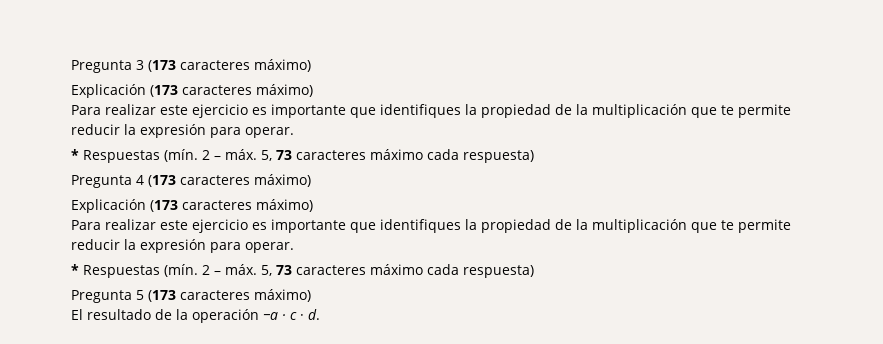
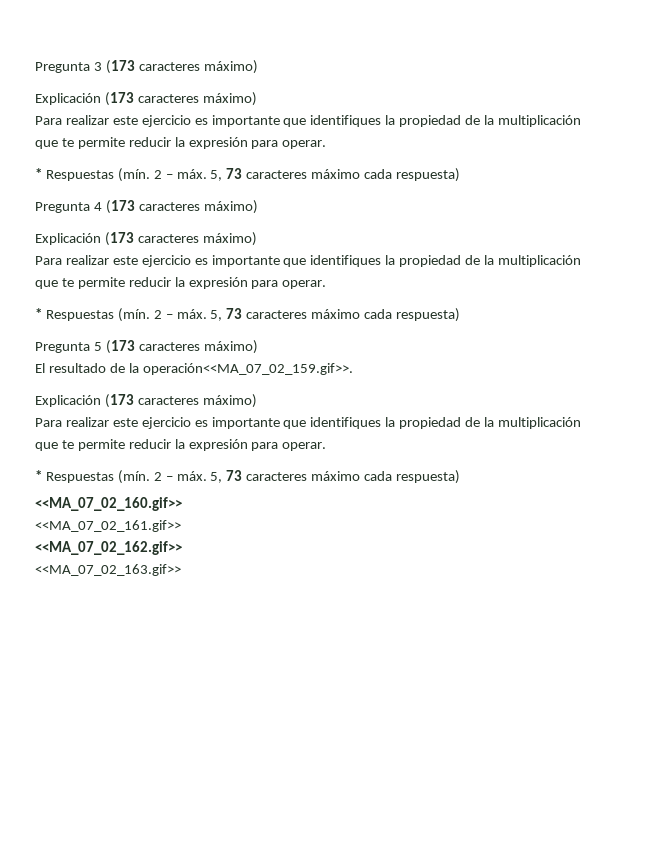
- El resultado de la operación ‒a · c · d.
+ El resultado de la operación<<MA_07_02_159.gif>>.
+ Explicación (173 caracteres máximo)
+ Para realizar este ejercicio es importante que identifiques la propiedad de la multiplicación que te permite reducir la expresión para operar.
+ * Respuestas (mín. 2 – máx. 5, 73 caracteres máximo cada respuesta)
+ <<MA_07_02_160.gif>>
+ <<MA_07_02_161.gif>>
+ <<MA_07_02_162.gif>>
+ <<MA_07_02_163.gif>>

